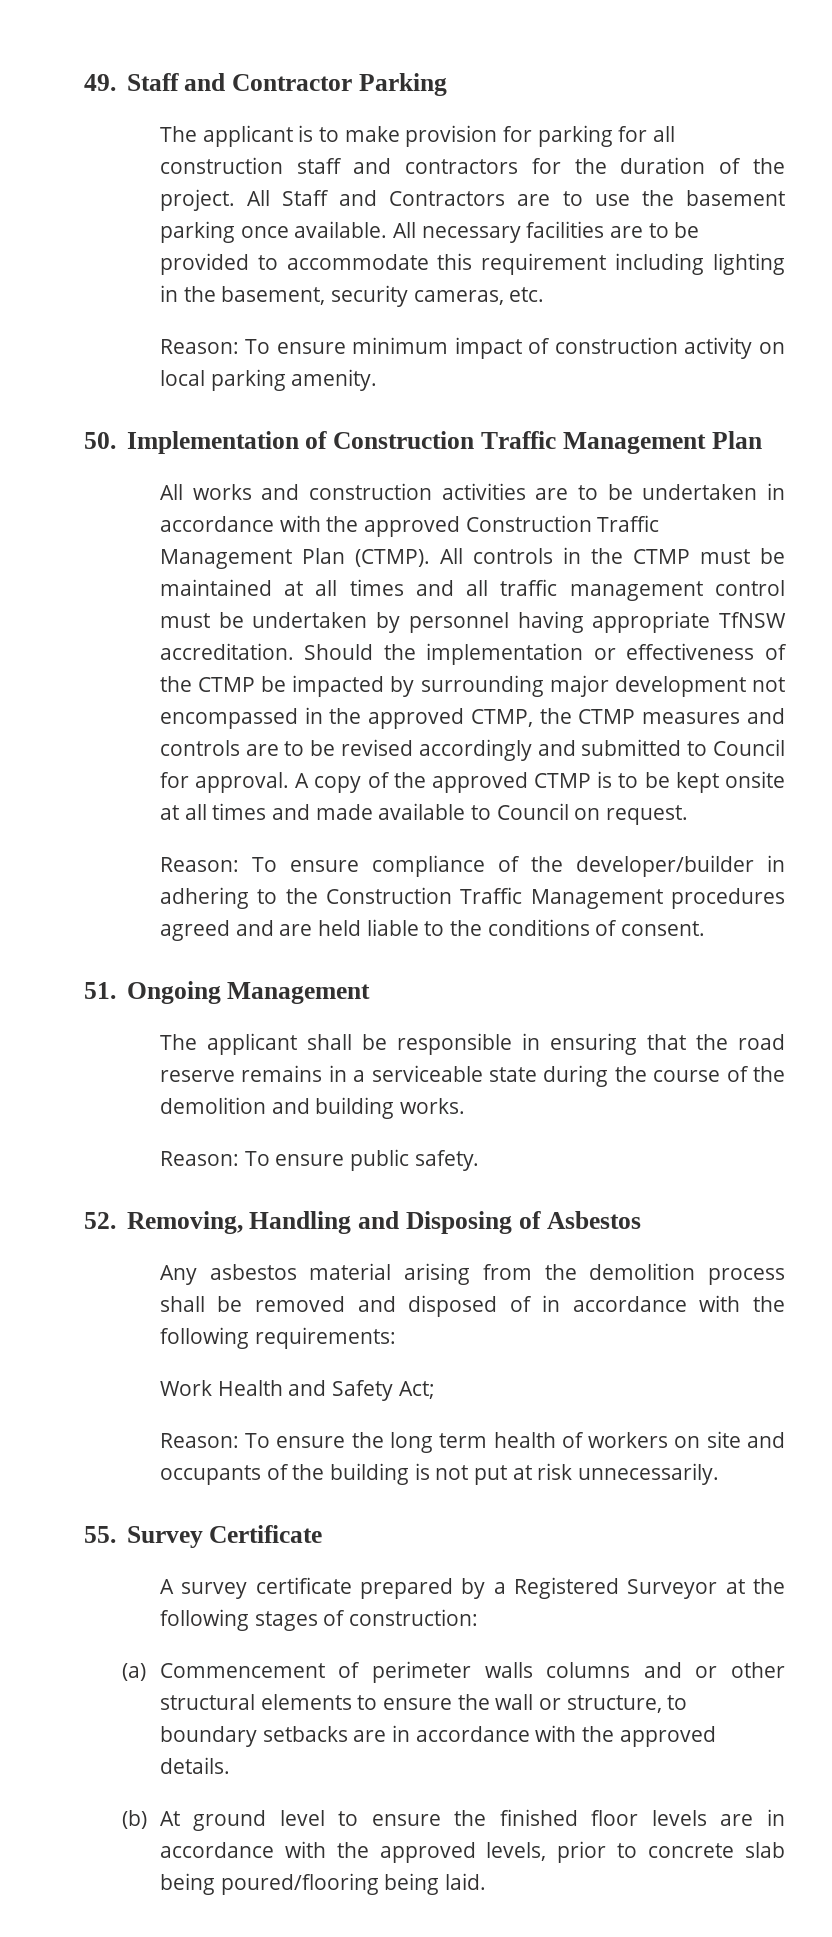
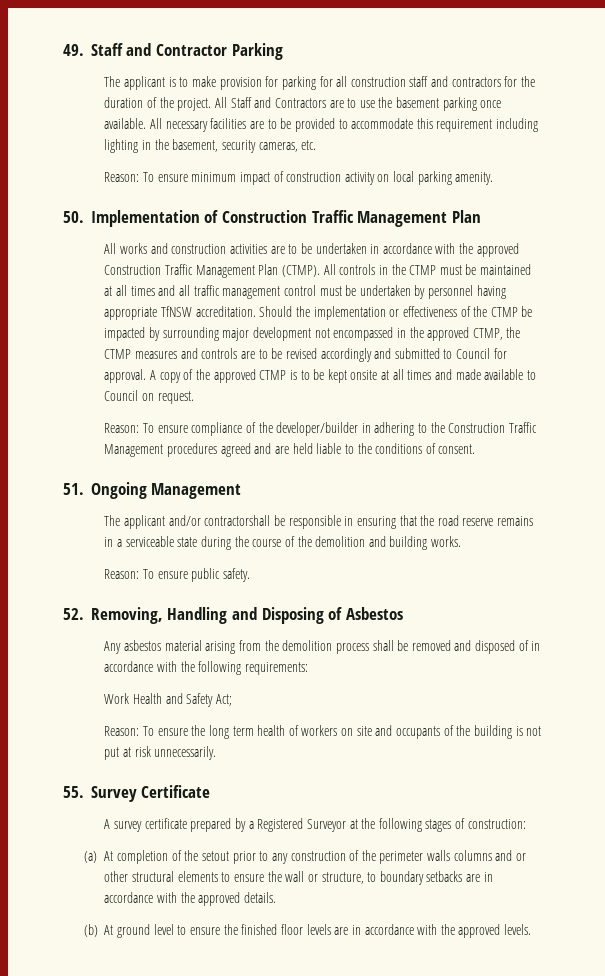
- The applicant shall be responsible in ensuring that the road reserve remains in a serviceable state during the course of the demolition and building works.
+ The applicant and/or contractorshall be responsible in ensuring that the road reserve remains in a serviceable state during the course of the demolition and building works.
- (a) Commencement of perimeter walls columns and or other structural elements to ensure the wall or structure, to boundary setbacks are in accordance with the approved details.
+ (a) At completion of the setout prior to any construction of the perimeter walls columns and or other structural elements to ensure the wall or structure, to boundary setbacks are in accordance with the approved details.
- (b) At ground level to ensure the finished floor levels are in accordance with the approved levels, prior to concrete slab being poured/flooring being laid.
+ (b) At ground level to ensure the finished floor levels are in accordance with the approved levels.

